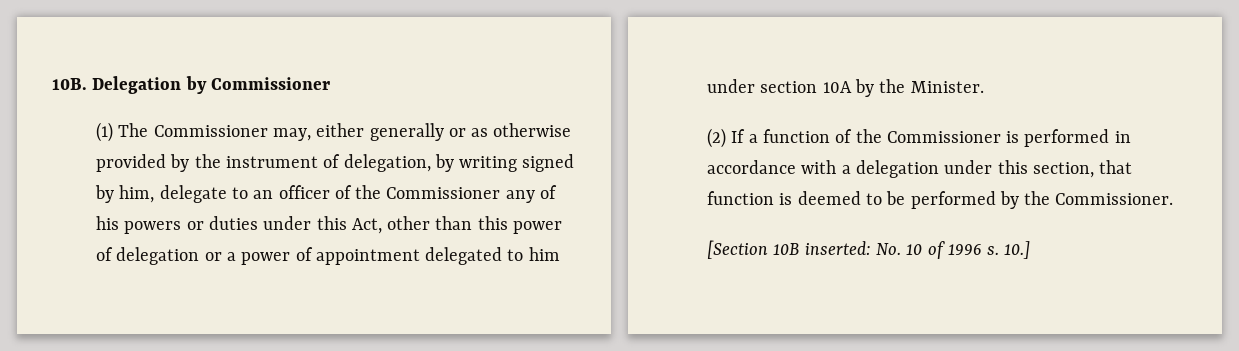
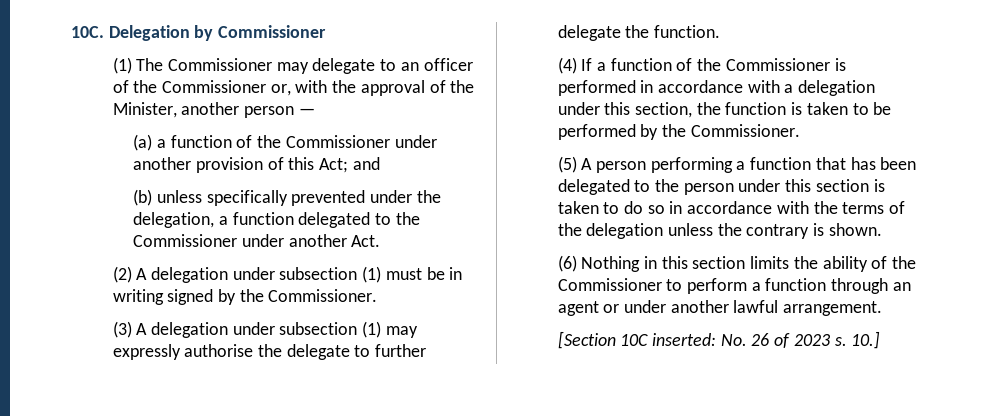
- 10B.
+ 10C.
- (1) The Commissioner may, either generally or as otherwise provided by the instrument of delegation, by writing signed by him, delegate to an officer of the Commissioner any of his powers or duties under this Act, other than this power of delegation or a power of appointment delegated to him under section 10A by the Minister.
- (2) If a function of the Commissioner is performed in accordance with a delegation under this section, that function is deemed to be performed by the Commissioner.
+ (1) The Commissioner may delegate to an officer of the Commissioner or, with the approval of the Minister, another person —
+ (a) a function of the Commissioner under another provision of this Act; and
+ (b) unless specifically prevented under the delegation, a function delegated to the Commissioner under another Act.
+ (2) A delegation under subsection (1) must be in writing signed by the Commissioner.
+ (3) A delegation under subsection (1) may expressly authorise the delegate to further delegate the function.
+ (4) If a function of the Commissioner is performed in accordance with a delegation under this section, the function is taken to be performed by the Commissioner.
+ (5) A person performing a function that has been delegated to the person under this section is taken to do so in accordance with the terms of the delegation unless the contrary is shown.
+ (6) Nothing in this section limits the ability of the Commissioner to perform a function through an agent or under another lawful arrangement.
- [Section 10B inserted: No. 10 of 1996 s.
+ [Section 10C inserted: No. 26 of 2023 s.

